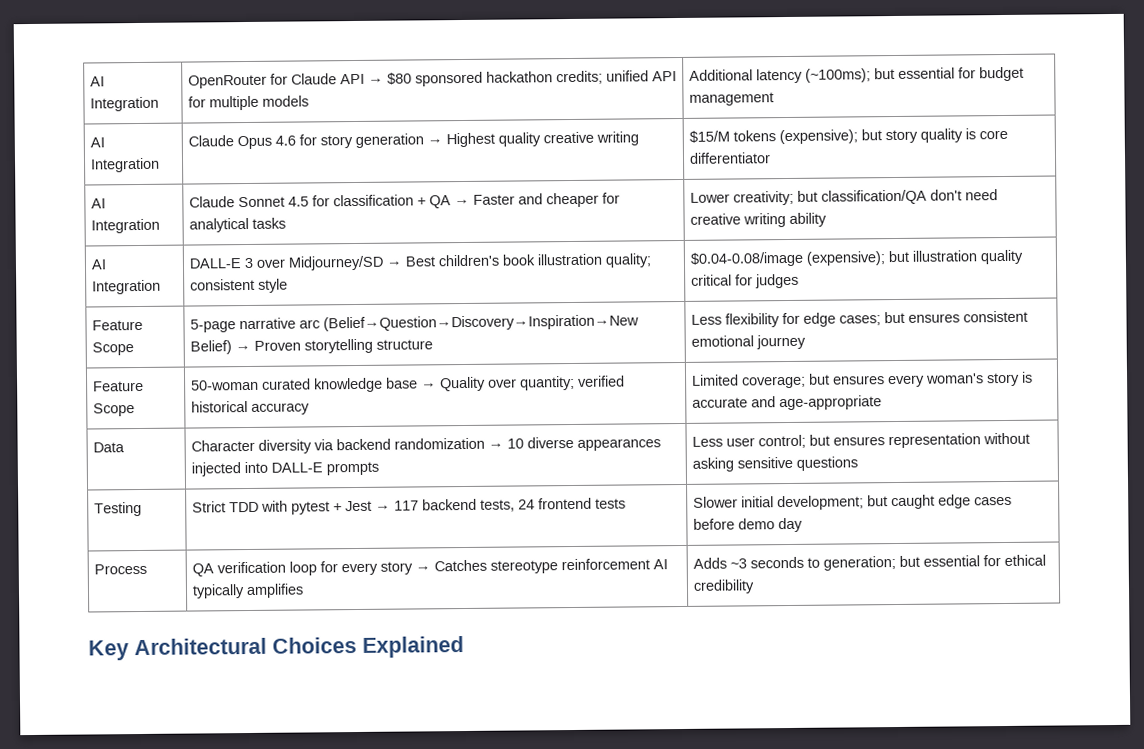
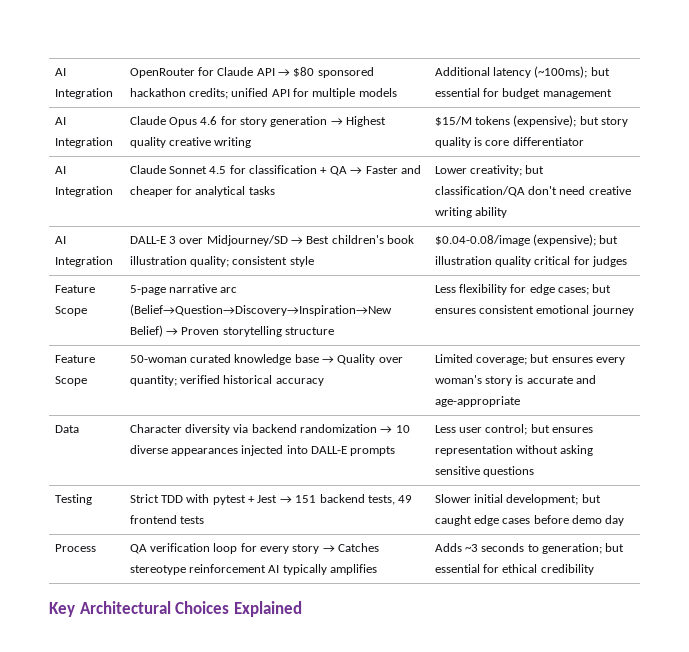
- Testing | Strict TDD with pytest + Jest → 117 backend tests, 24 frontend tests | Slower initial development; but caught edge cases before demo day
+ Testing | Strict TDD with pytest + Jest → 151 backend tests, 49 frontend tests | Slower initial development; but caught edge cases before demo day

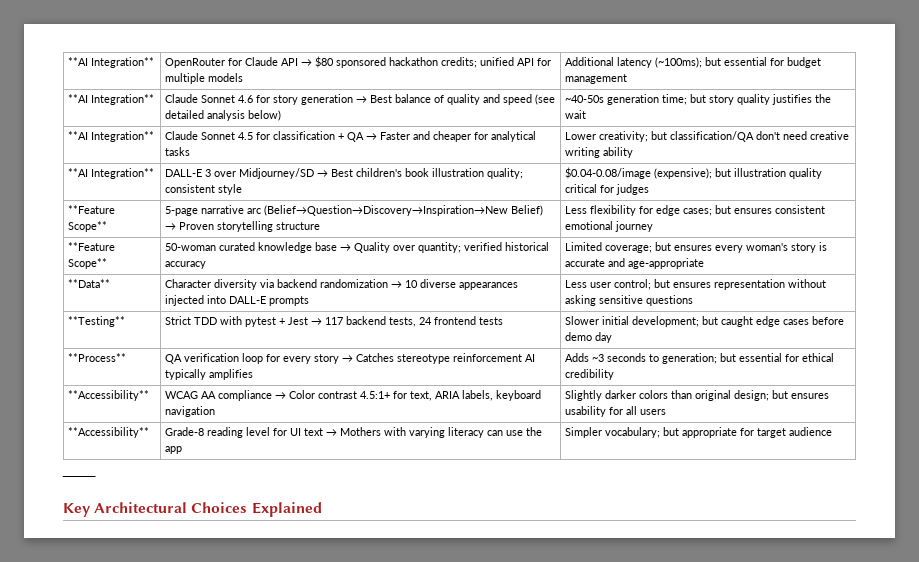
- AI Integration | OpenRouter for Claude API → $80 sponsored hackathon credits; unified API for multiple models | Additional latency (~100ms); but essential for budget management
+ **AI Integration** | OpenRouter for Claude API → $80 sponsored hackathon credits; unified API for multiple models | Additional latency (~100ms); but essential for budget management
- AI Integration | Claude Opus 4.6 for story generation → Highest quality creative writing | $15/M tokens (expensive); but story quality is core differentiator
- AI Integration | Claude Sonnet 4.5 for classification + QA → Faster and cheaper for analytical tasks | Lower creativity; but classification/QA don't need creative writing ability
+ **AI Integration** | Claude Sonnet 4.6 for story generation → Best balance of quality and speed (see detailed analysis below) | ~40-50s generation time; but story quality justifies the wait
+ **AI Integration** | Claude Sonnet 4.5 for classification + QA → Faster and cheaper for analytical tasks | Lower creativity; but classification/QA don't need creative writing ability
- AI Integration | DALL-E 3 over Midjourney/SD → Best children's book illustration quality; consistent style | $0.04-0.08/image (expensive); but illustration quality critical for judges
+ **AI Integration** | DALL-E 3 over Midjourney/SD → Best children's book illustration quality; consistent style | $0.04-0.08/image (expensive); but illustration quality critical for judges
- Feature Scope | 5-page narrative arc (Belief→Question→Discovery→Inspiration→New Belief) → Proven storytelling structure | Less flexibility for edge cases; but ensures consistent emotional journey
+ **Feature Scope** | 5-page narrative arc (Belief→Question→Discovery→Inspiration→New Belief) → Proven storytelling structure | Less flexibility for edge cases; but ensures consistent emotional journey
- Feature Scope | 50-woman curated knowledge base → Quality over quantity; verified historical accuracy | Limited coverage; but ensures every woman's story is accurate and age-appropriate
+ **Feature Scope** | 50-woman curated knowledge base → Quality over quantity; verified historical accuracy | Limited coverage; but ensures every woman's story is accurate and age-appropriate
- Data | Character diversity via backend randomization → 10 diverse appearances injected into DALL-E prompts | Less user control; but ensures representation without asking sensitive questions
+ **Data** | Character diversity via backend randomization → 10 diverse appearances injected into DALL-E prompts | Less user control; but ensures representation without asking sensitive questions
- Testing | Strict TDD with pytest + Jest → 151 backend tests, 49 frontend tests | Slower initial development; but caught edge cases before demo day
+ **Testing** | Strict TDD with pytest + Jest → 117 backend tests, 24 frontend tests | Slower initial development; but caught edge cases before demo day
- Process | QA verification loop for every story → Catches stereotype reinforcement AI typically amplifies | Adds ~3 seconds to generation; but essential for ethical credibility
+ **Process** | QA verification loop for every story → Catches stereotype reinforcement AI typically amplifies | Adds ~3 seconds to generation; but essential for ethical credibility
+ **Accessibility** | WCAG AA compliance → Color contrast 4.5:1+ for text, ARIA labels, keyboard navigation | Slightly darker colors than original design; but ensures usability for all users
+ **Accessibility** | Grade-8 reading level for UI text → Mothers with varying literacy can use the app | Simpler vocabulary; but appropriate for target audience
+ ────

